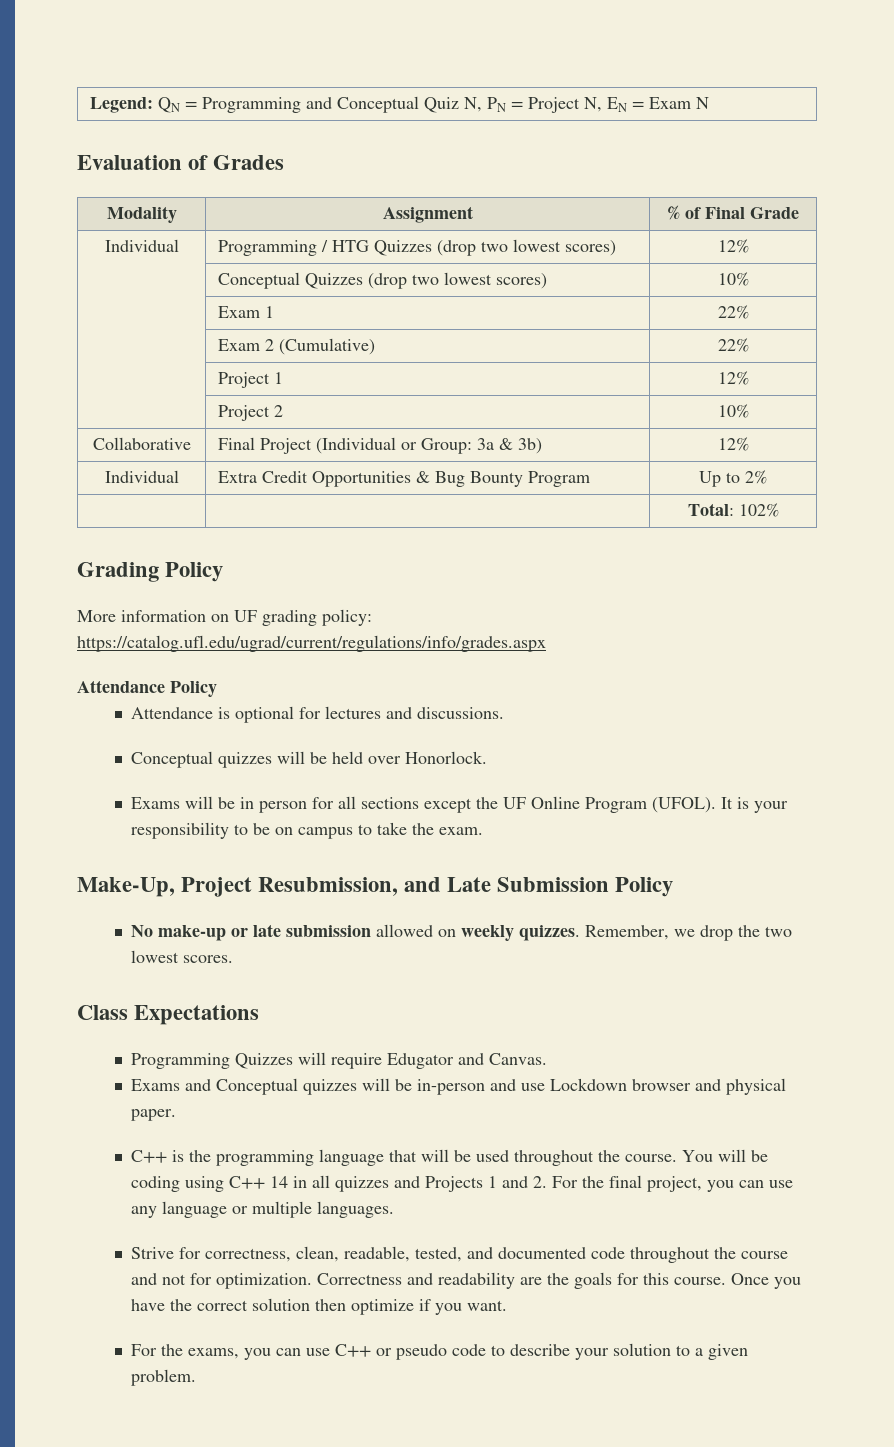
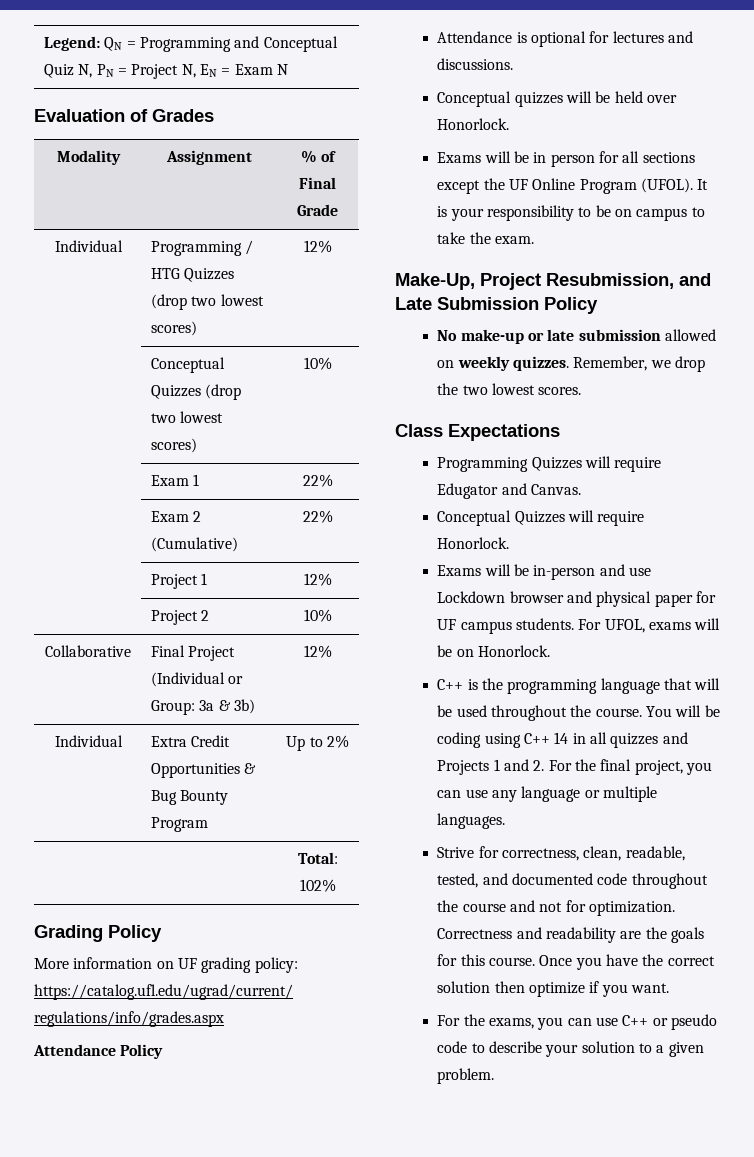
- Exams and Conceptual quizzes will be in-person and use Lockdown browser and physical paper.
+ Conceptual Quizzes will require Honorlock.
+ Exams will be in-person and use Lockdown browser and physical paper for UF campus students. For UFOL, exams will be on Honorlock.

